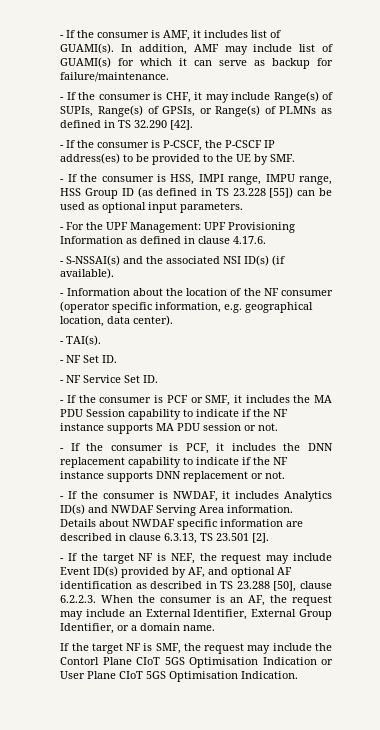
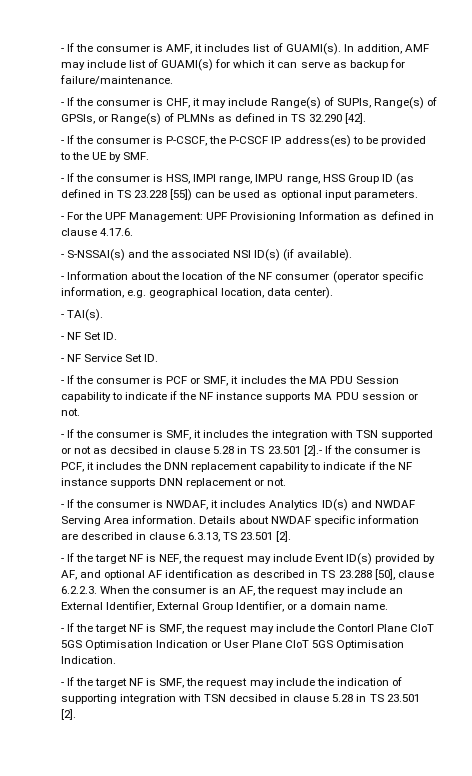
- - If the consumer is PCF, it includes the DNN replacement capability to indicate if the NF instance supports DNN replacement or not.
+ - If the consumer is SMF, it includes the integration with TSN supported or not as decsibed in clause 5.28 in TS 23.501 [2].- If the consumer is PCF, it includes the DNN replacement capability to indicate if the NF instance supports DNN replacement or not.
- If the target NF is SMF, the request may include the Contorl Plane CIoT 5GS Optimisation Indication or User Plane CIoT 5GS Optimisation Indication.
+ - If the target NF is SMF, the request may include the Contorl Plane CIoT 5GS Optimisation Indication or User Plane CIoT 5GS Optimisation Indication.
+ - If the target NF is SMF, the request may include the indication of supporting integration with TSN decsibed in clause 5.28 in TS 23.501 [2].

